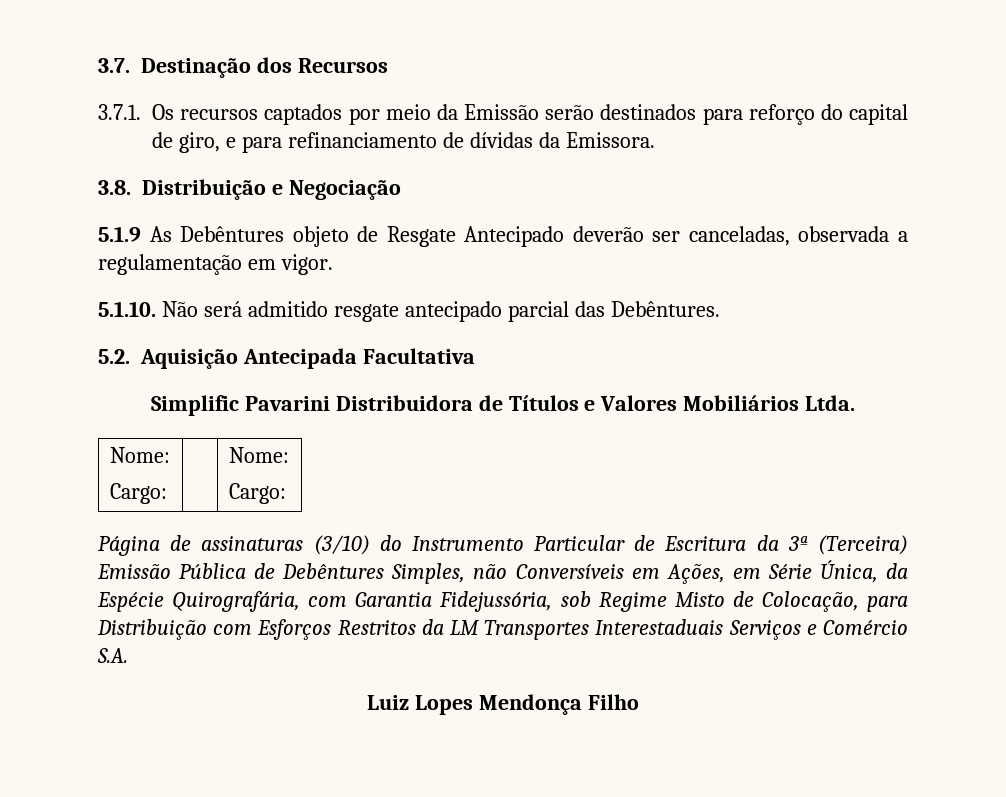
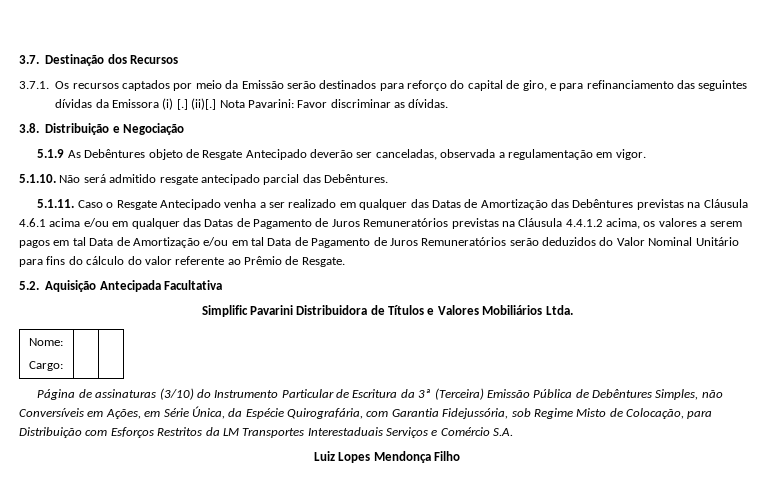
- 3.7.1. Os recursos captados por meio da Emissão serão destinados para reforço do capital de giro, e para refinanciamento de dívidas da Emissora.
+ 3.7.1. Os recursos captados por meio da Emissão serão destinados para reforço do capital de giro, e para refinanciamento das seguintes dívidas da Emissora (i) [.] (ii)[.] Nota Pavarini: Favor discriminar as dívidas.
+ 5.1.11. Caso o Resgate Antecipado venha a ser realizado em qualquer das Datas de Amortização das Debêntures previstas na Cláusula 4.6.1 acima e/ou em qualquer das Datas de Pagamento de Juros Remuneratórios previstas na Cláusula 4.4.1.2 acima, os valores a serem pagos em tal Data de Amortização e/ou em tal Data de Pagamento de Juros Remuneratórios serão deduzidos do Valor Nominal Unitário para fins do cálculo do valor referente ao Prêmio de Resgate.
  Simplific Pavarini Distribuidora de Títulos e Valores Mobiliários Ltda.
  Nome:
- Cargo: | | Nome:
- Cargo:
+ Cargo: | |

